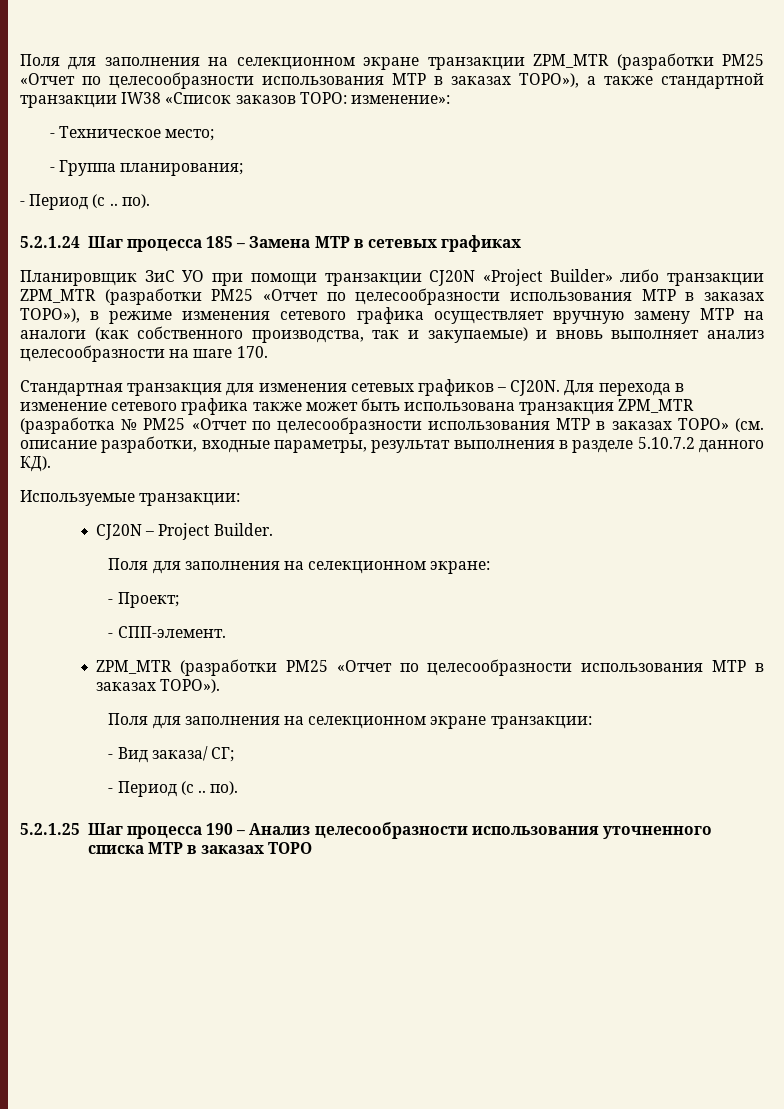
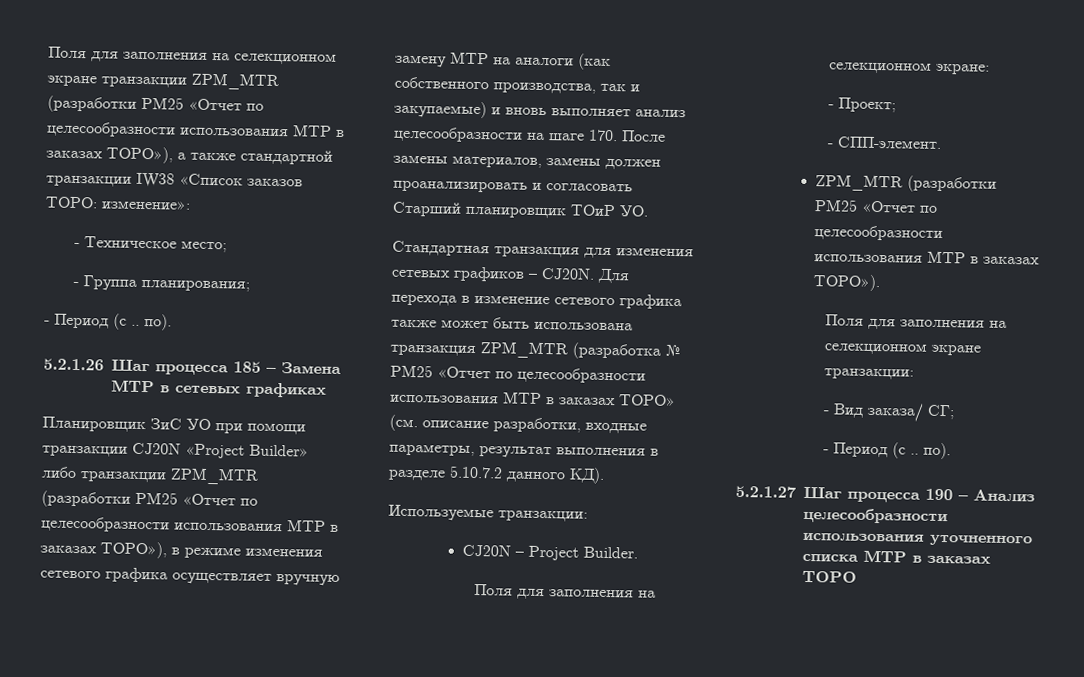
- 5.2.1.24 Шаг процесса 185 – Замена МТР в сетевых графиках
+ 5.2.1.26 Шаг процесса 185 – Замена МТР в сетевых графиках
- Планировщик ЗиС УО при помощи транзакции CJ20N «Project Builder» либо транзакции ZPM_MTR (разработки PM25 «Отчет по целесообразности использования МТР в заказах ТОРО»), в режиме изменения сетевого графика осуществляет вручную замену МТР на аналоги (как собственного производства, так и закупаемые) и вновь выполняет анализ целесообразности на шаге 170.
+ Планировщик ЗиС УО при помощи транзакции CJ20N «Project Builder» либо транзакции ZPM_MTR (разработки PM25 «Отчет по целесообразности использования МТР в заказах ТОРО»), в режиме изменения сетевого графика осуществляет вручную замену МТР на аналоги (как собственного производства, так и закупаемые) и вновь выполняет анализ целесообразности на шаге 170. После замены материалов, замены должен проанализировать и согласовать Старший планировщик ТОиР УО.
- 5.2.1.25 Шаг процесса 190 – Анализ целесообразности использования уточненного списка МТР в заказах ТОРО
+ 5.2.1.27 Шаг процесса 190 – Анализ целесообразности использования уточненного списка МТР в заказах ТОРО

